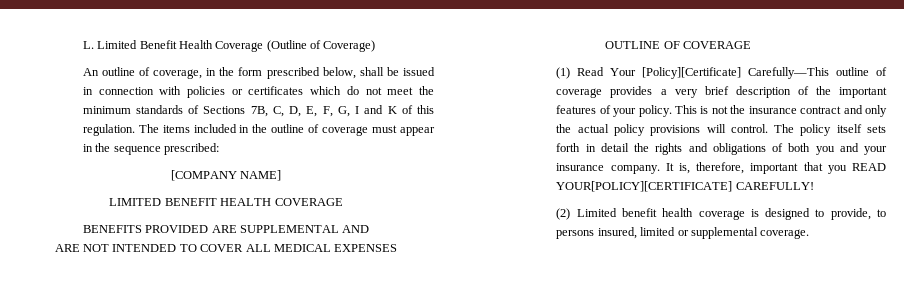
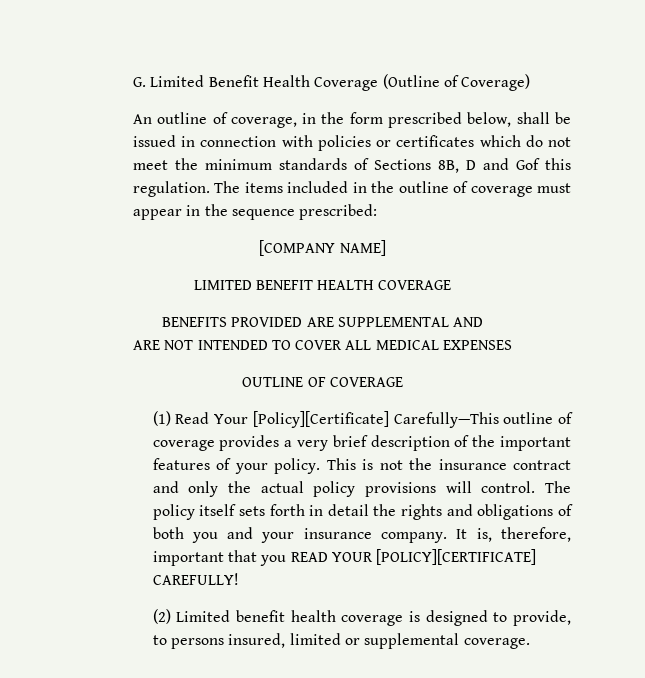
- L. Limited Benefit Health Coverage (Outline of Coverage)
+ G. Limited Benefit Health Coverage (Outline of Coverage)
- An outline of coverage, in the form prescribed below, shall be issued in connection with policies or certificates which do not meet the minimum standards of Sections 7B, C, D, E, F, G, I and K of this regulation.
+ An outline of coverage, in the form prescribed below, shall be issued in connection with policies or certificates which do not meet the minimum standards of Sections 8B, D and Gof this regulation.
- It is, therefore, important that you READ YOUR[POLICY][CERTIFICATE] CAREFULLY!
+ It is, therefore, important that you READ YOUR [POLICY][CERTIFICATE] CAREFULLY!

